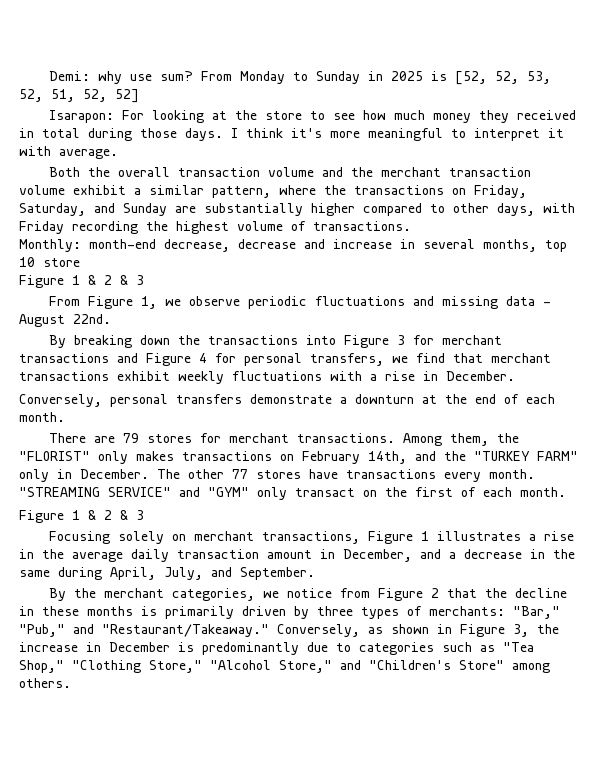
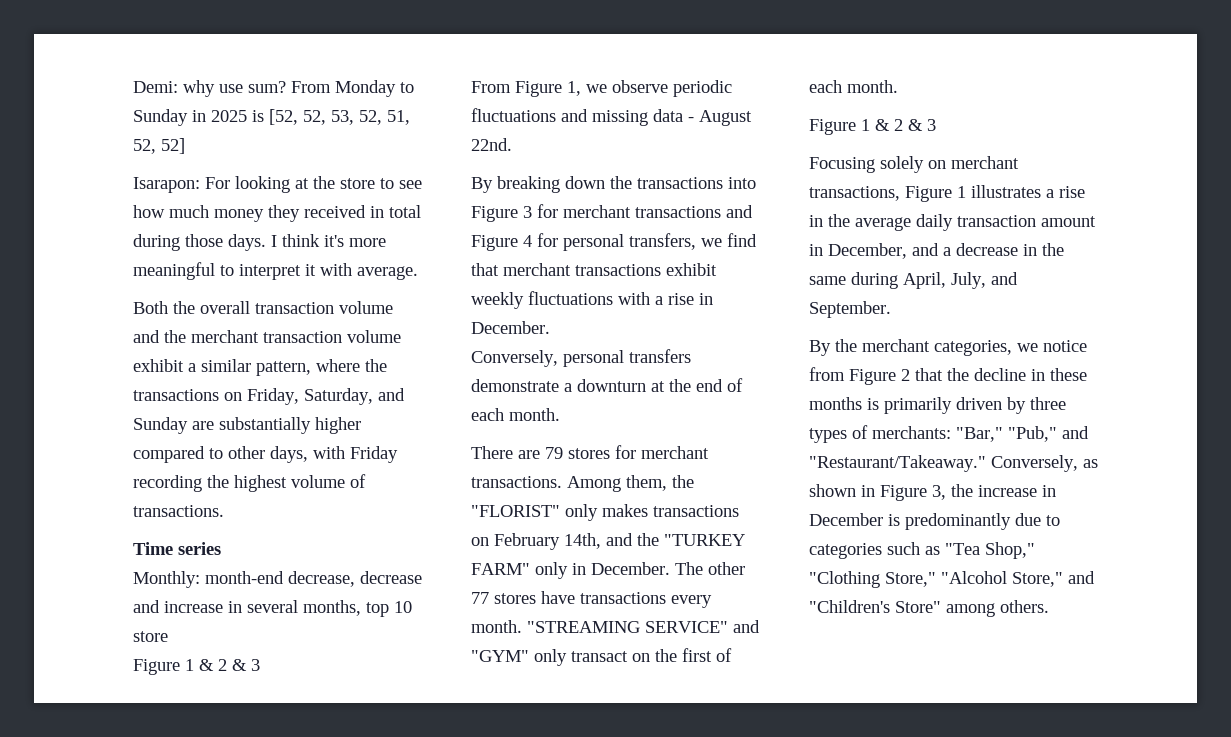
+ Time series

